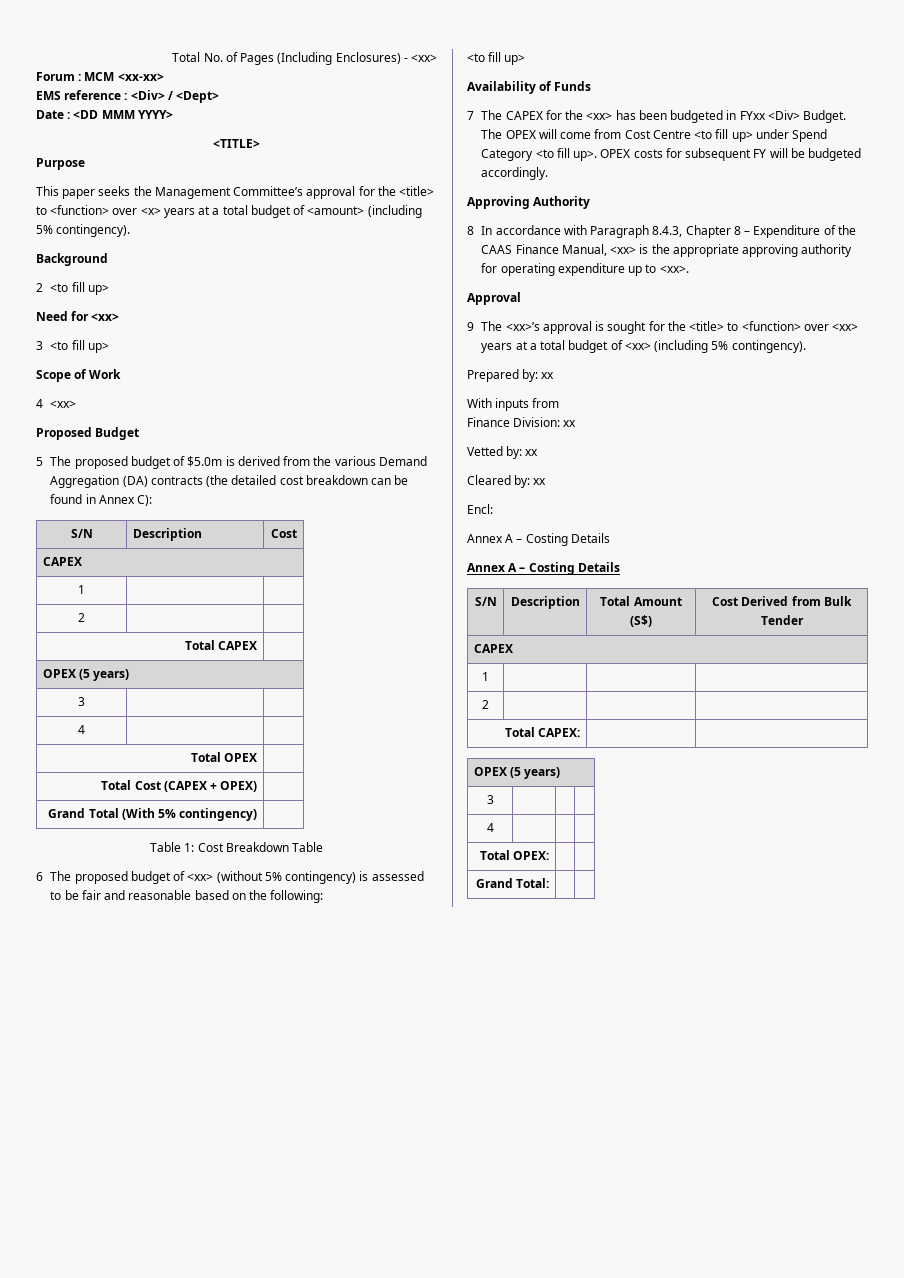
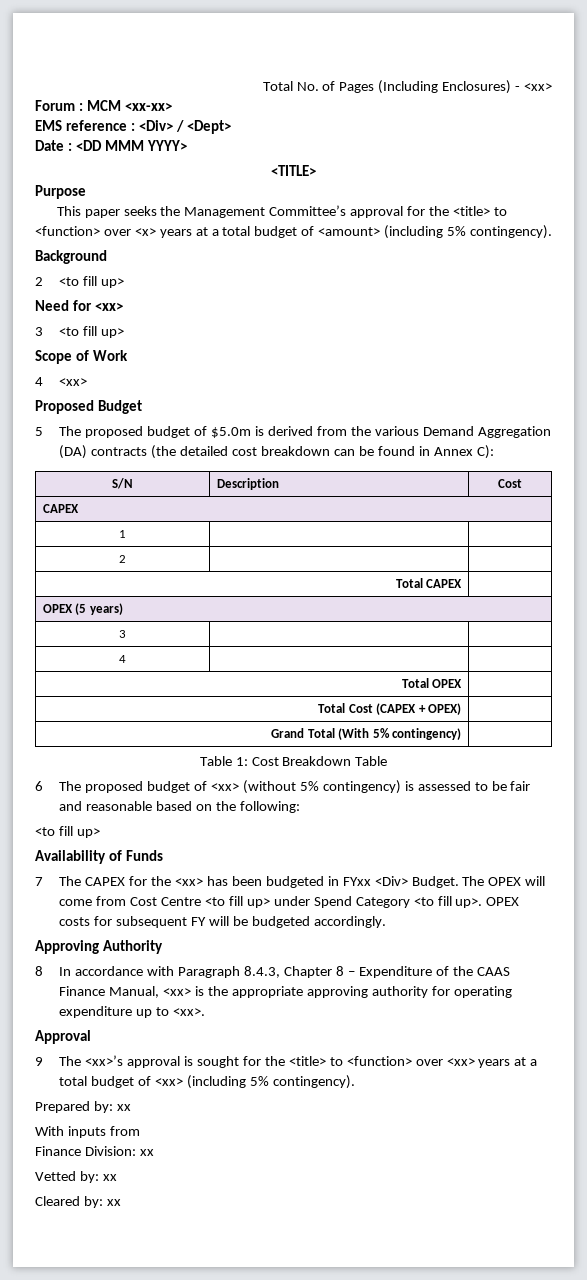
- Encl:
- Annex A – Costing Details
- Annex A – Costing Details
- S/N | Description | Total Amount (S$) | Cost Derived from Bulk Tender
- CAPEX
- 1 | | |
- 2 | | |
- Total CAPEX: | |
- OPEX (5 years)
- 3 | | |
- 4 | | |
- Total OPEX: | |
- Grand Total: | |

